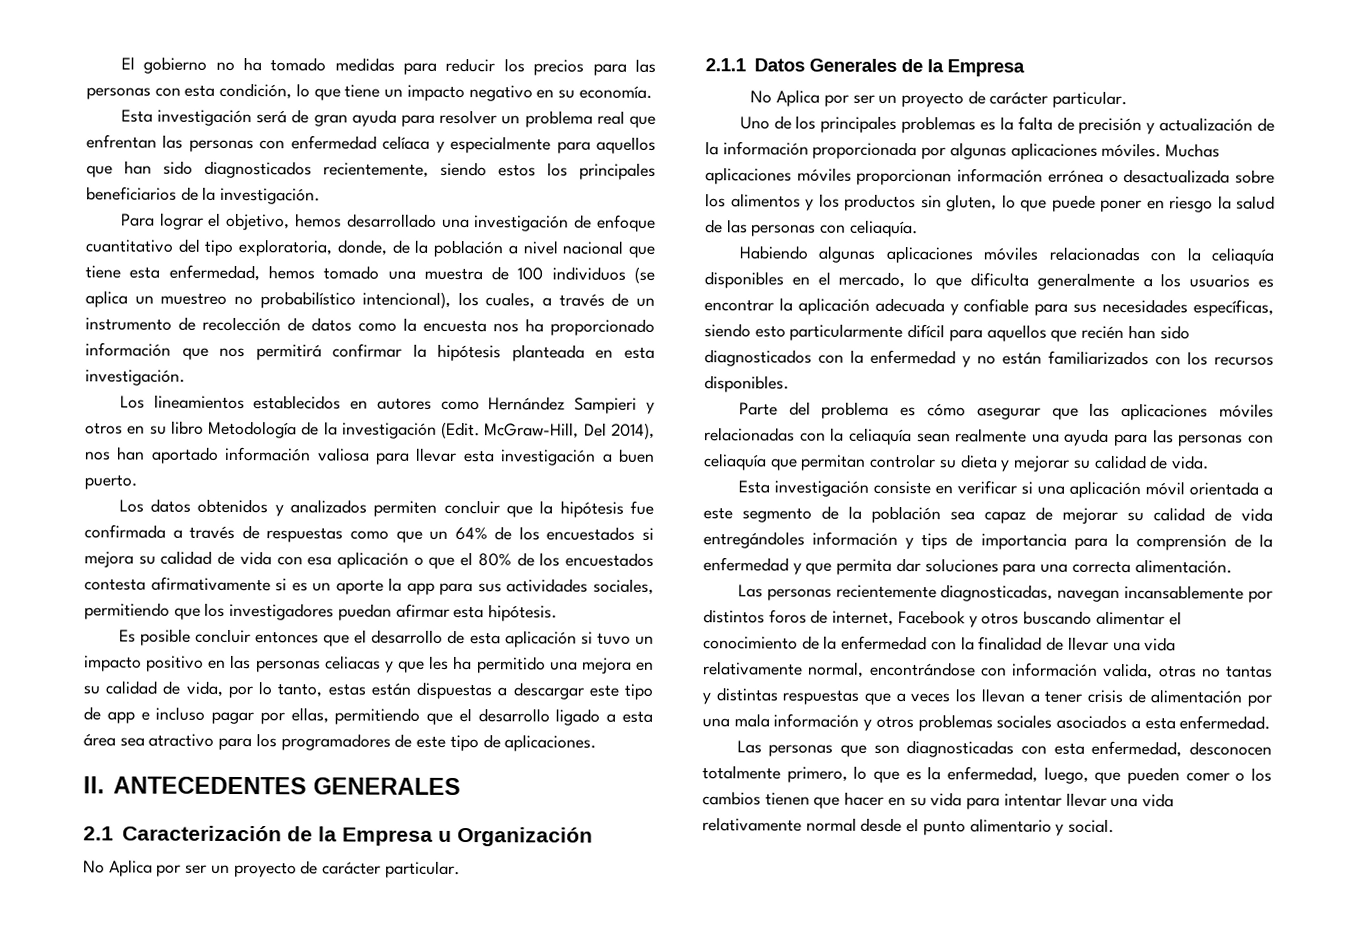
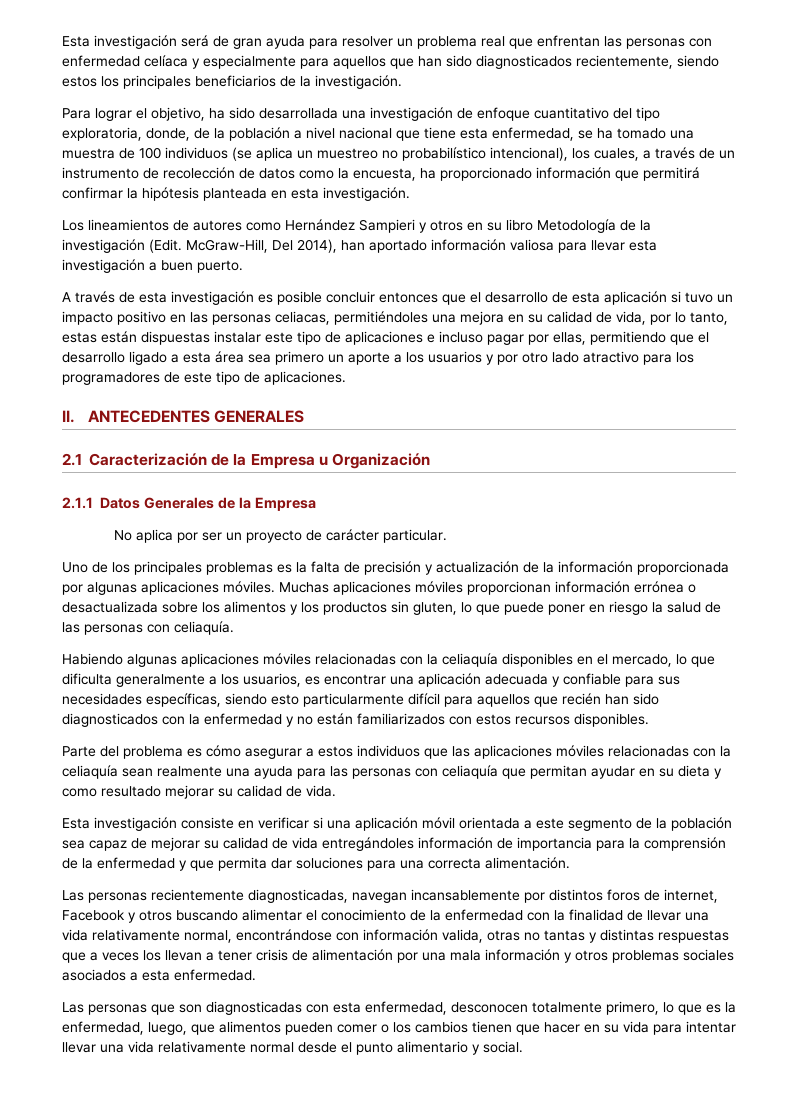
- El gobierno no ha tomado medidas para reducir los precios para las personas con esta condición, lo que tiene un impacto negativo en su economía.
- Para lograr el objetivo, hemos desarrollado una investigación de enfoque cuantitativo del tipo exploratoria, donde, de la población a nivel nacional que tiene esta enfermedad, hemos tomado una muestra de 100 individuos (se aplica un muestreo no probabilístico intencional), los cuales, a través de un instrumento de recolección de datos como la encuesta nos ha proporcionado información que nos permitirá confirmar la hipótesis planteada en esta investigación.
+ Para lograr el objetivo, ha sido desarrollada una investigación de enfoque cuantitativo del tipo exploratoria, donde, de la población a nivel nacional que tiene esta enfermedad, se ha tomado una muestra de 100 individuos (se aplica un muestreo no probabilístico intencional), los cuales, a través de un instrumento de recolección de datos como la encuesta, ha proporcionado información que permitirá confirmar la hipótesis planteada en esta investigación.
- Los lineamientos establecidos en autores como Hernández Sampieri y otros en su libro Metodología de la investigación (Edit.
+ Los lineamientos de autores como Hernández Sampieri y otros en su libro Metodología de la investigación (Edit.
- McGraw-Hill, Del 2014), nos han aportado información valiosa para llevar esta investigación a buen puerto.
+ McGraw-Hill, Del 2014), han aportado información valiosa para llevar esta investigación a buen puerto.
- Los datos obtenidos y analizados permiten concluir que la hipótesis fue confirmada a través de respuestas como que un 64% de los encuestados si mejora su calidad de vida con esa aplicación o que el 80% de los encuestados contesta afirmativamente si es un aporte la app para sus actividades sociales, permitiendo que los investigadores puedan afirmar esta hipótesis.
- Es posible concluir entonces que el desarrollo de esta aplicación si tuvo un impacto positivo en las personas celiacas y que les ha permitido una mejora en su calidad de vida, por lo tanto, estas están dispuestas a descargar este tipo de app e incluso pagar por ellas, permitiendo que el desarrollo ligado a esta área sea atractivo para los programadores de este tipo de aplicaciones.
+ A través de esta investigación es posible concluir entonces que el desarrollo de esta aplicación si tuvo un impacto positivo en las personas celiacas, permitiéndoles una mejora en su calidad de vida, por lo tanto, estas están dispuestas instalar este tipo de aplicaciones e incluso pagar por ellas, permitiendo que el desarrollo ligado a esta área sea primero un aporte a los usuarios y por otro lado atractivo para los programadores de este tipo de aplicaciones.
  2.1 Caracterización de la Empresa u Organización
- No Aplica por ser un proyecto de carácter particular.
  2.1.1 Datos Generales de la Empresa
- No Aplica por ser un proyecto de carácter particular.
+ No aplica por ser un proyecto de carácter particular.
- Habiendo algunas aplicaciones móviles relacionadas con la celiaquía disponibles en el mercado, lo que dificulta generalmente a los usuarios es encontrar la aplicación adecuada y confiable para sus necesidades específicas, siendo esto particularmente difícil para aquellos que recién han sido diagnosticados con la enfermedad y no están familiarizados con los recursos disponibles.
+ Habiendo algunas aplicaciones móviles relacionadas con la celiaquía disponibles en el mercado, lo que dificulta generalmente a los usuarios, es encontrar una aplicación adecuada y confiable para sus necesidades específicas, siendo esto particularmente difícil para aquellos que recién han sido diagnosticados con la enfermedad y no están familiarizados con estos recursos disponibles.
- Parte del problema es cómo asegurar que las aplicaciones móviles relacionadas con la celiaquía sean realmente una ayuda para las personas con celiaquía que permitan controlar su dieta y mejorar su calidad de vida.
+ Parte del problema es cómo asegurar a estos individuos que las aplicaciones móviles relacionadas con la celiaquía sean realmente una ayuda para las personas con celiaquía que permitan ayudar en su dieta y como resultado mejorar su calidad de vida.
- Esta investigación consiste en verificar si una aplicación móvil orientada a este segmento de la población sea capaz de mejorar su calidad de vida entregándoles información y tips de importancia para la comprensión de la enfermedad y que permita dar soluciones para una correcta alimentación.
+ Esta investigación consiste en verificar si una aplicación móvil orientada a este segmento de la población sea capaz de mejorar su calidad de vida entregándoles información de importancia para la comprensión de la enfermedad y que permita dar soluciones para una correcta alimentación.
- Las personas que son diagnosticadas con esta enfermedad, desconocen totalmente primero, lo que es la enfermedad, luego, que pueden comer o los cambios tienen que hacer en su vida para intentar llevar una vida relativamente normal desde el punto alimentario y social.
+ Las personas que son diagnosticadas con esta enfermedad, desconocen totalmente primero, lo que es la enfermedad, luego, que alimentos pueden comer o los cambios tienen que hacer en su vida para intentar llevar una vida relativamente normal desde el punto alimentario y social.

